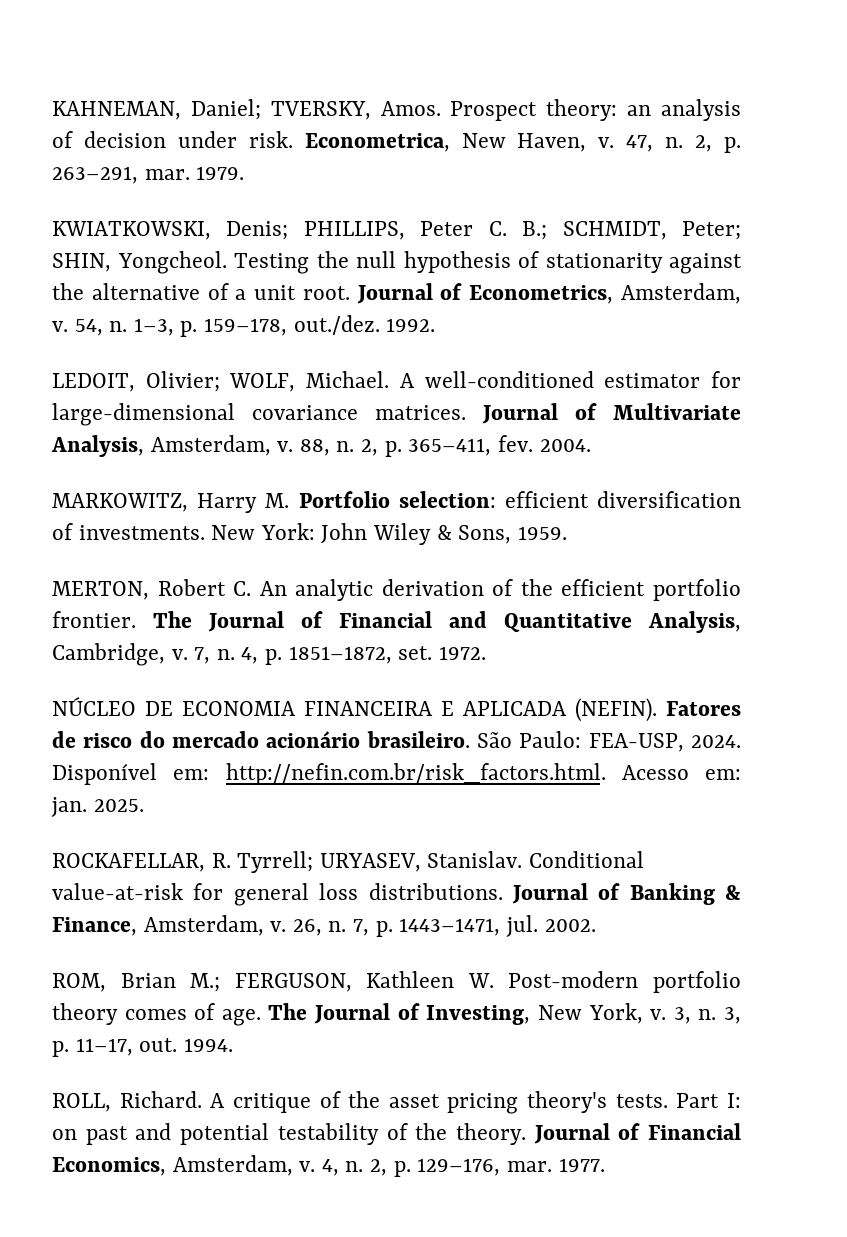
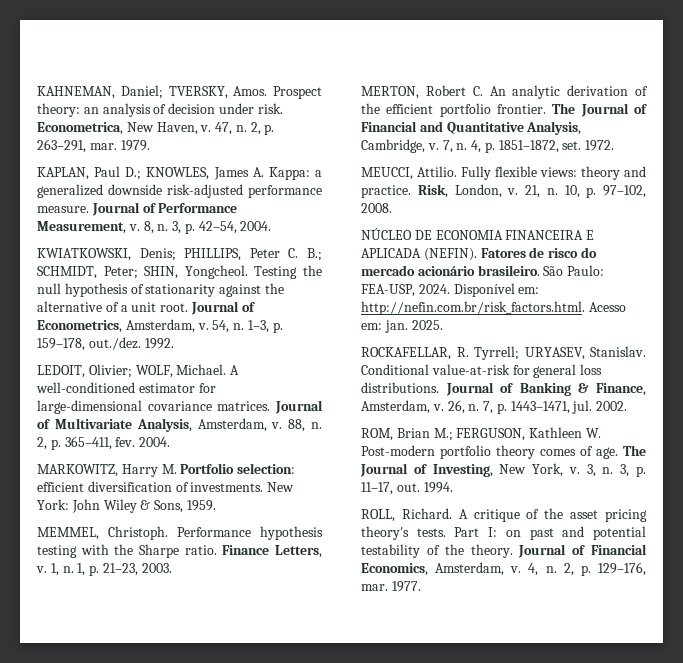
+ KAPLAN, Paul D.; KNOWLES, James A. Kappa: a generalized downside risk-adjusted performance measure. Journal of Performance Measurement, v. 8, n. 3, p. 42–54, 2004.
+ MEMMEL, Christoph. Performance hypothesis testing with the Sharpe ratio. Finance Letters, v. 1, n. 1, p. 21–23, 2003.
+ MEUCCI, Attilio. Fully flexible views: theory and practice. Risk, London, v. 21, n. 10, p. 97–102, 2008.

